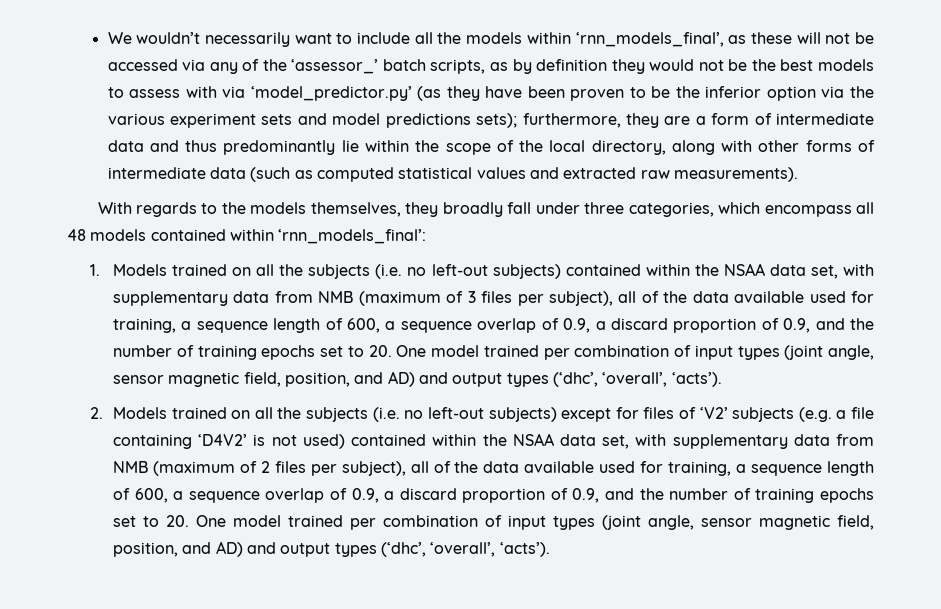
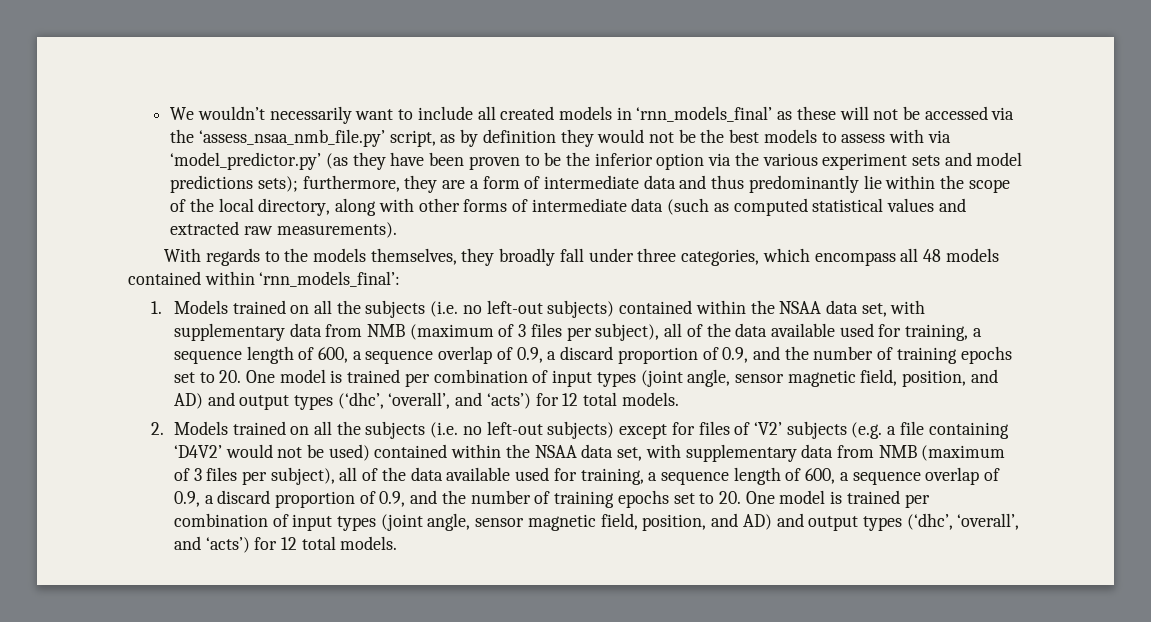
- We wouldn’t necessarily want to include all the models within ‘rnn_models_final’, as these will not be accessed via any of the ‘assessor_’ batch scripts, as by definition they would not be the best models to assess with via ‘model_predictor.py’ (as they have been proven to be the inferior option via the various experiment sets and model predictions sets);
+ We wouldn’t necessarily want to include all created models in ‘rnn_models_final’ as these will not be accessed via the ‘assess_nsaa_nmb_file.py’ script, as by definition they would not be the best models to assess with via ‘model_predictor.py’ (as they have been proven to be the inferior option via the various experiment sets and model predictions sets);
- 1. Models trained on all the subjects (i.e. no left-out subjects) contained within the NSAA data set, with supplementary data from NMB (maximum of 3 files per subject), all of the data available used for training, a sequence length of 600, a sequence overlap of 0.9, a discard proportion of 0.9, and the number of training epochs set to 20. One model trained per combination of input types (joint angle, sensor magnetic field, position, and AD) and output types (‘dhc’, ‘overall’, ‘acts’).
+ 1. Models trained on all the subjects (i.e. no left-out subjects) contained within the NSAA data set, with supplementary data from NMB (maximum of 3 files per subject), all of the data available used for training, a sequence length of 600, a sequence overlap of 0.9, a discard proportion of 0.9, and the number of training epochs set to 20. One model is trained per combination of input types (joint angle, sensor magnetic field, position, and AD) and output types (‘dhc’, ‘overall’, and ‘acts’) for 12 total models.
- 2. Models trained on all the subjects (i.e. no left-out subjects) except for files of ‘V2’ subjects (e.g. a file containing ‘D4V2’ is not used) contained within the NSAA data set, with supplementary data from NMB (maximum of 2 files per subject), all of the data available used for training, a sequence length of 600, a sequence overlap of 0.9, a discard proportion of 0.9, and the number of training epochs set to 20. One model trained per combination of input types (joint angle, sensor magnetic field, position, and AD) and output types (‘dhc’, ‘overall’, ‘acts’).
+ 2. Models trained on all the subjects (i.e. no left-out subjects) except for files of ‘V2’ subjects (e.g. a file containing ‘D4V2’ would not be used) contained within the NSAA data set, with supplementary data from NMB (maximum of 3 files per subject), all of the data available used for training, a sequence length of 600, a sequence overlap of 0.9, a discard proportion of 0.9, and the number of training epochs set to 20. One model is trained per combination of input types (joint angle, sensor magnetic field, position, and AD) and output types (‘dhc’, ‘overall’, and ‘acts’) for 12 total models.

